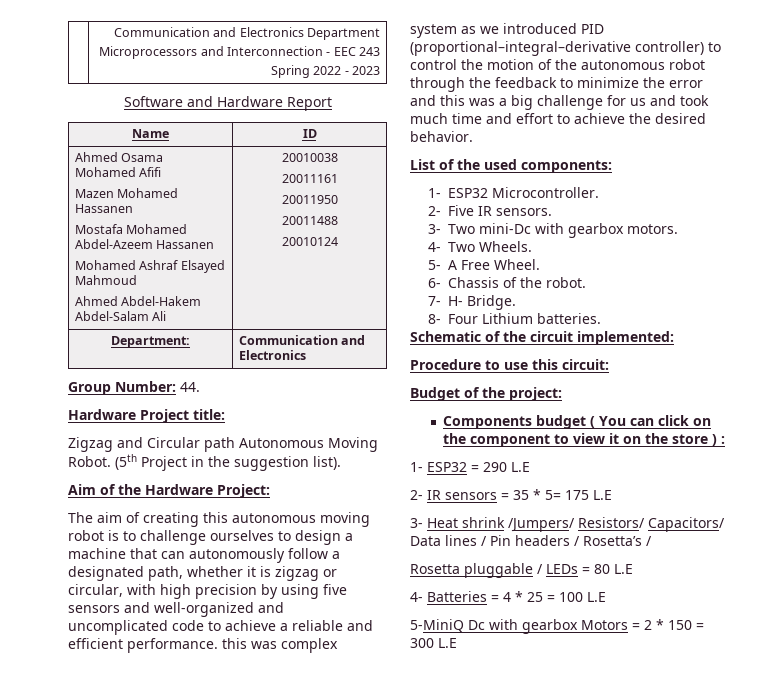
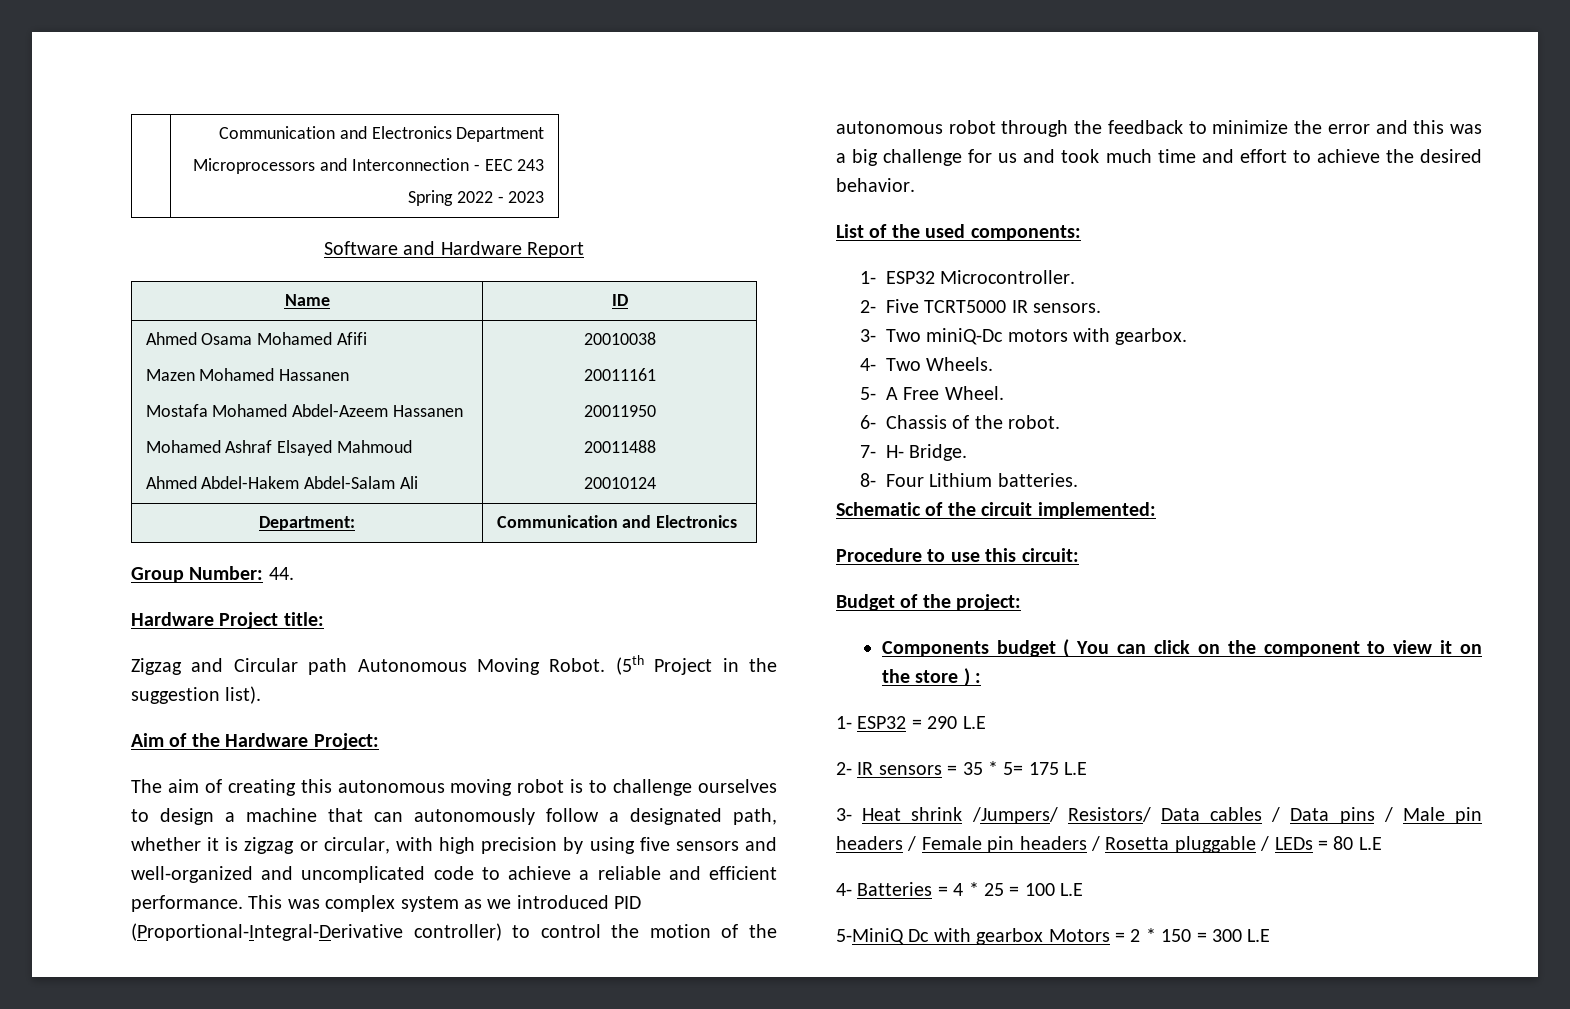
- The aim of creating this autonomous moving robot is to challenge ourselves to design a machine that can autonomously follow a designated path, whether it is zigzag or circular, with high precision by using five sensors and well-organized and uncomplicated code to achieve a reliable and efficient performance. this was complex system as we introduced PID (proportional–integral–derivative controller) to control the motion of the autonomous robot through the feedback to minimize the error and this was a big challenge for us and took much time and effort to achieve the desired behavior.
+ The aim of creating this autonomous moving robot is to challenge ourselves to design a machine that can autonomously follow a designated path, whether it is zigzag or circular, with high precision by using five sensors and well-organized and uncomplicated code to achieve a reliable and efficient performance. This was complex system as we introduced PID (Proportional-Integral-Derivative controller) to control the motion of the autonomous robot through the feedback to minimize the error and this was a big challenge for us and took much time and effort to achieve the desired behavior.
- 2- Five IR sensors.
+ 2- Five TCRT5000 IR sensors.
- 3- Two mini-Dc with gearbox motors.
+ 3- Two miniQ-Dc motors with gearbox.
- 3- Heat shrink /Jumpers/ Resistors/ Capacitors/ Data lines / Pin headers / Rosetta’s /
- Rosetta pluggable / LEDs = 80 L.E
+ 3- Heat shrink /Jumpers/ Resistors/ Data cables / Data pins / Male pin headers / Female pin headers / Rosetta pluggable / LEDs = 80 L.E

